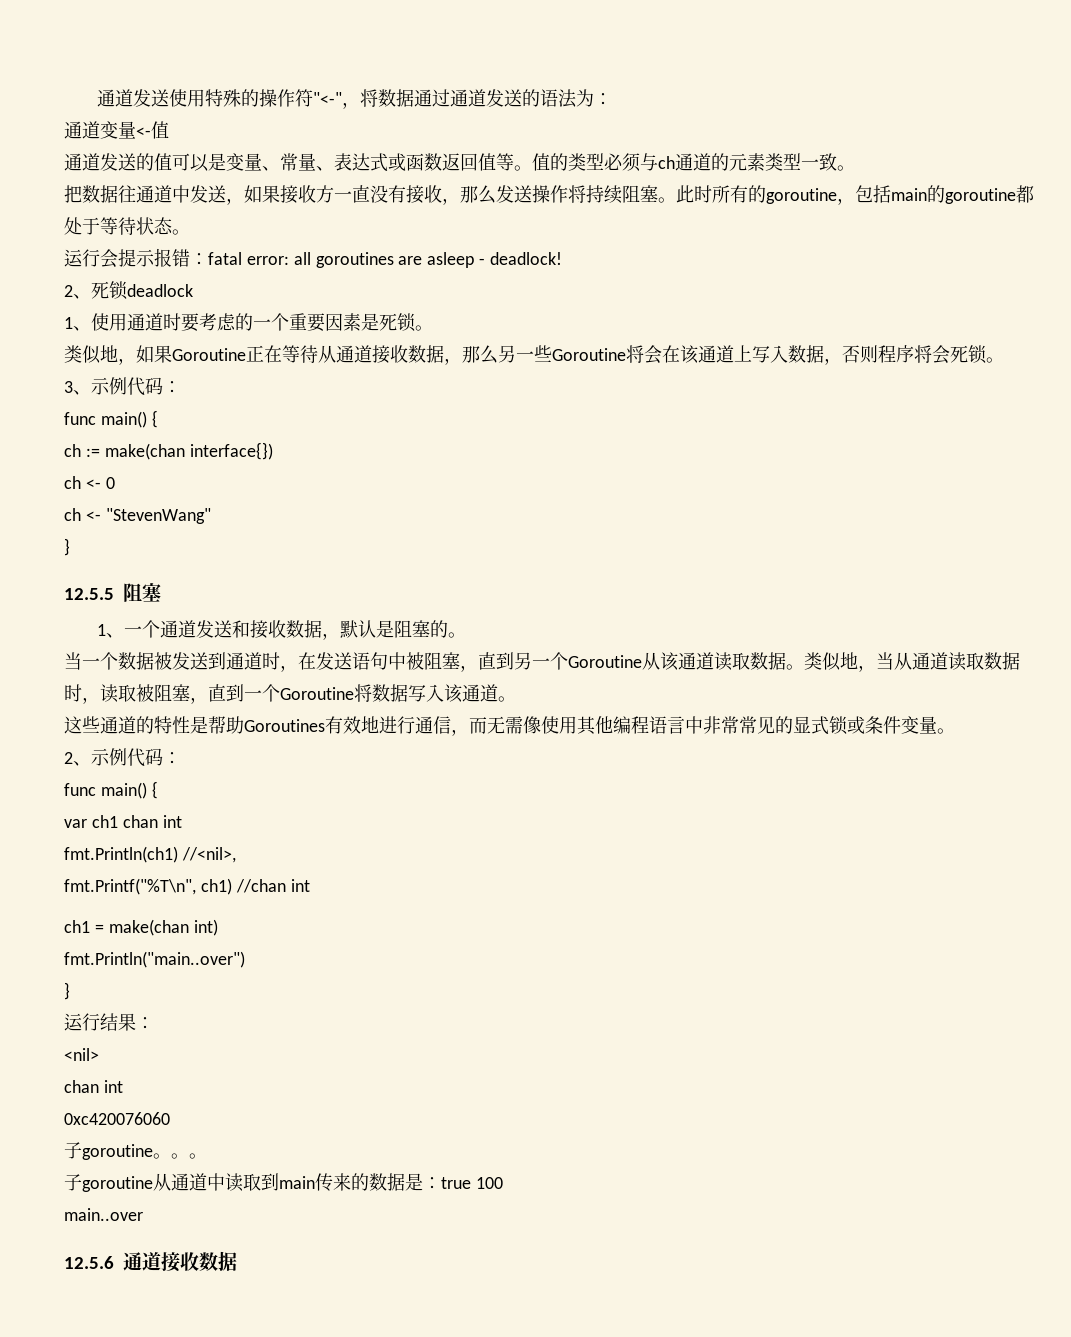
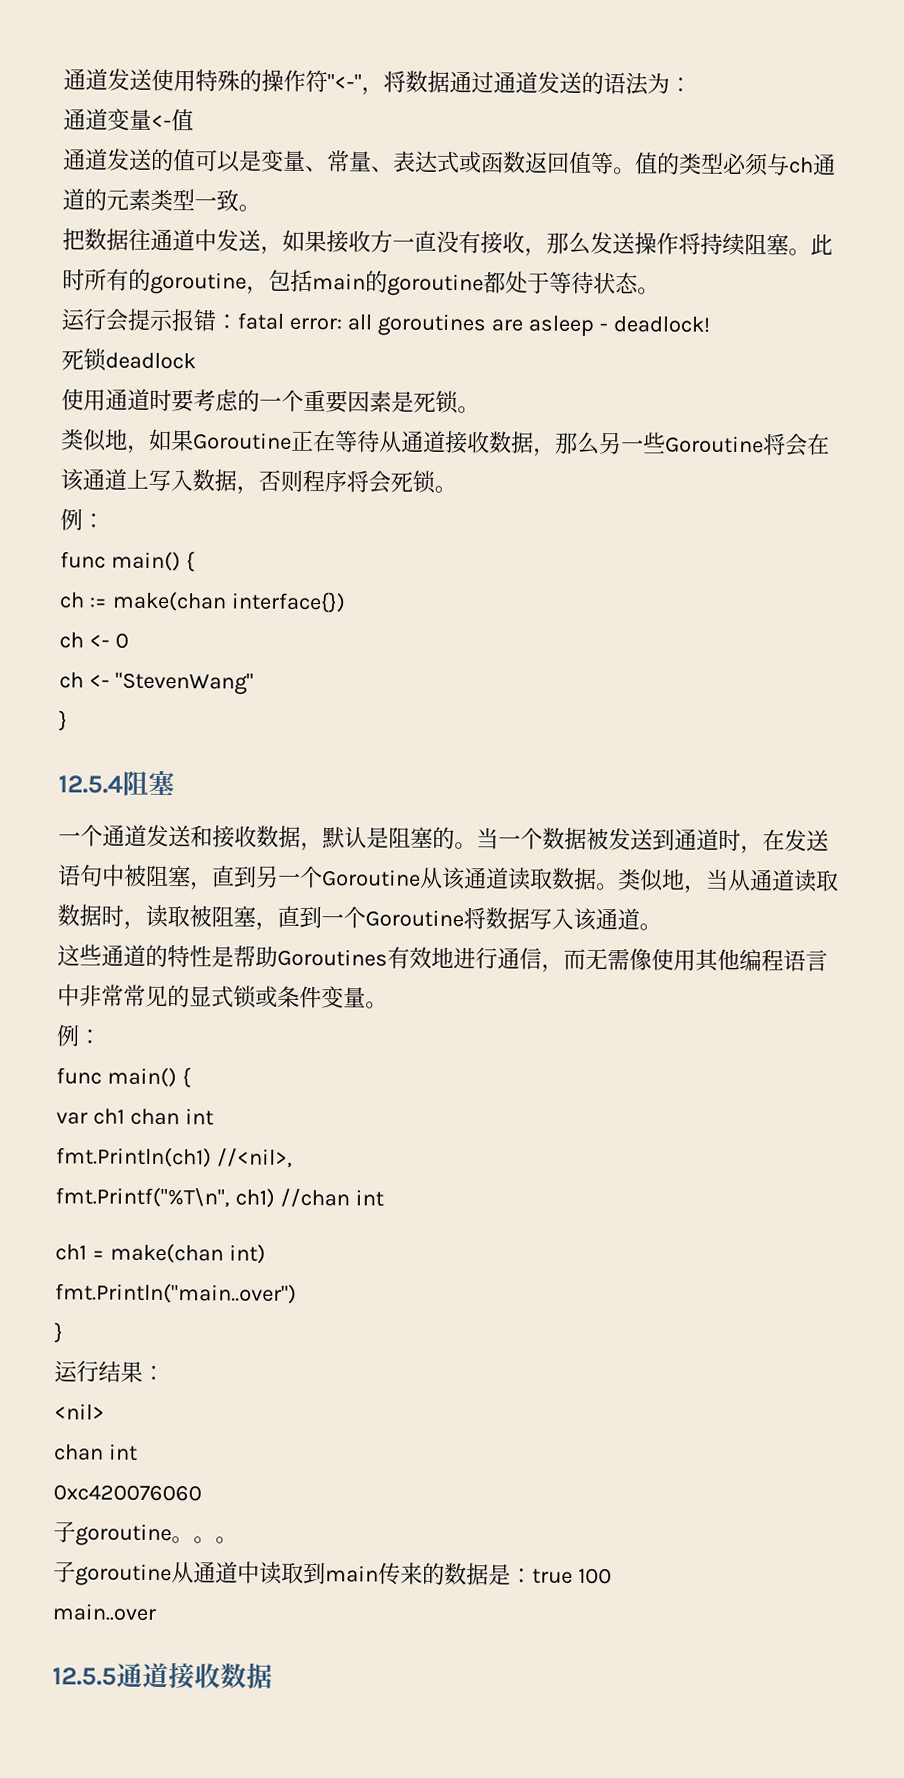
- 2、死锁deadlock
+ 死锁deadlock
- 1、使用通道时要考虑的一个重要因素是死锁。
+ 使用通道时要考虑的一个重要因素是死锁。
  类似地，如果Goroutine正在等待从通道接收数据，那么另一些Goroutine将会在该通道上写入数据，否则程序将会死锁。
- 3、示例代码：
+ 例：
- 12.5.5阻塞
+ 12.5.4阻塞
- 1、一个通道发送和接收数据，默认是阻塞的。
- 当一个数据被发送到通道时，在发送语句中被阻塞，直到另一个Goroutine从该通道读取数据。
+ 一个通道发送和接收数据，默认是阻塞的。当一个数据被发送到通道时，在发送语句中被阻塞，直到另一个Goroutine从该通道读取数据。
  这些通道的特性是帮助Goroutines有效地进行通信，而无需像使用其他编程语言中非常常见的显式锁或条件变量。
- 2、示例代码：
+ 例：
- 12.5.6通道接收数据
+ 12.5.5通道接收数据

